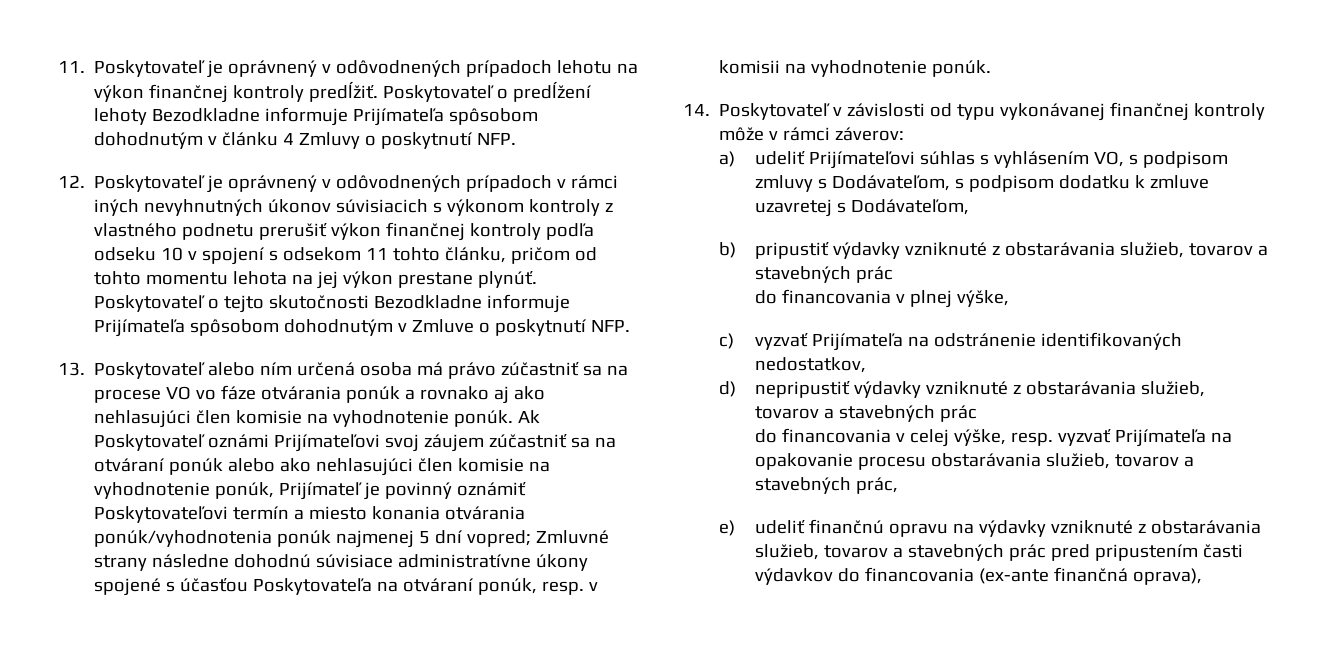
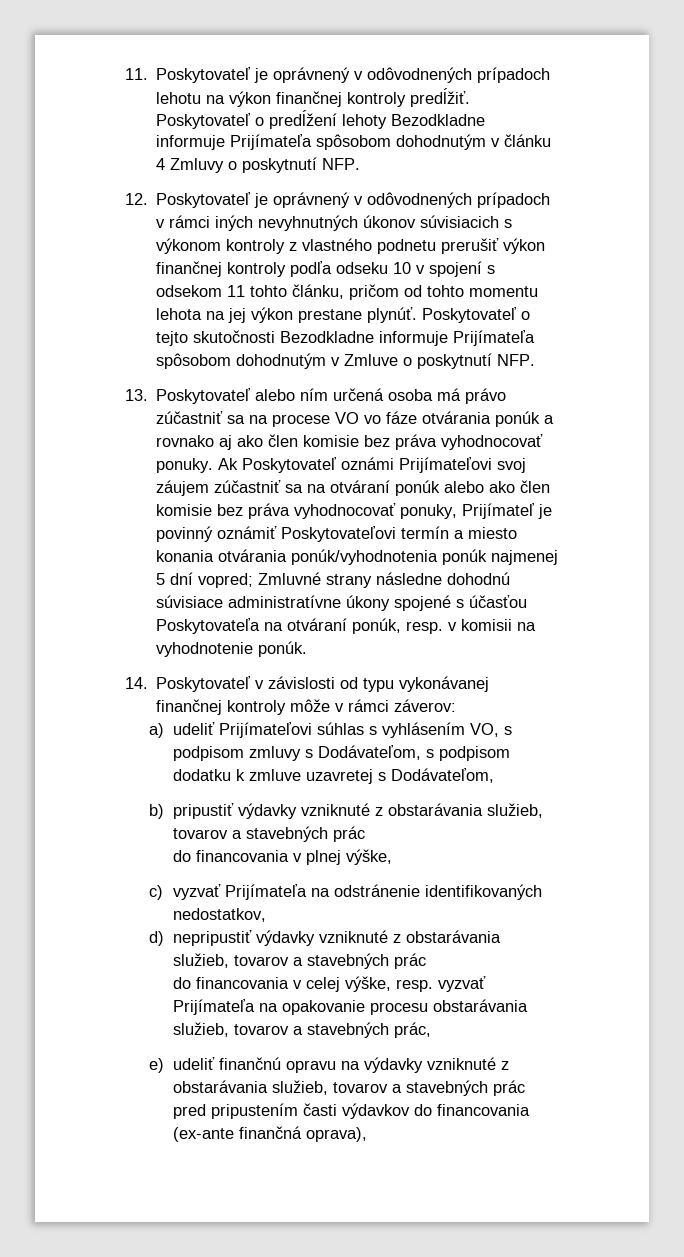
- 13. Poskytovateľ alebo ním určená osoba má právo zúčastniť sa na procese VO vo fáze otvárania ponúk a rovnako aj ako nehlasujúci člen komisie na vyhodnotenie ponúk.
+ 13. Poskytovateľ alebo ním určená osoba má právo zúčastniť sa na procese VO vo fáze otvárania ponúk a rovnako aj ako člen komisie bez práva vyhodnocovať ponuky.
- Ak Poskytovateľ oznámi Prijímateľovi svoj záujem zúčastniť sa na otváraní ponúk alebo ako nehlasujúci člen komisie na vyhodnotenie ponúk, Prijímateľ je povinný oznámiť Poskytovateľovi termín a miesto konania otvárania ponúk/vyhodnotenia ponúk najmenej 5 dní vopred; Zmluvné strany následne dohodnú súvisiace administratívne úkony spojené s účasťou Poskytovateľa na otváraní ponúk, resp. v komisii na vyhodnotenie ponúk.
+ Ak Poskytovateľ oznámi Prijímateľovi svoj záujem zúčastniť sa na otváraní ponúk alebo ako člen komisie bez práva vyhodnocovať ponuky, Prijímateľ je povinný oznámiť Poskytovateľovi termín a miesto konania otvárania ponúk/vyhodnotenia ponúk najmenej 5 dní vopred; Zmluvné strany následne dohodnú súvisiace administratívne úkony spojené s účasťou Poskytovateľa na otváraní ponúk, resp. v komisii na vyhodnotenie ponúk.

